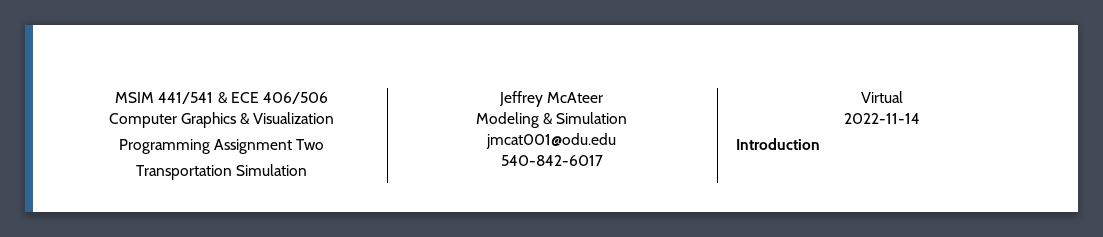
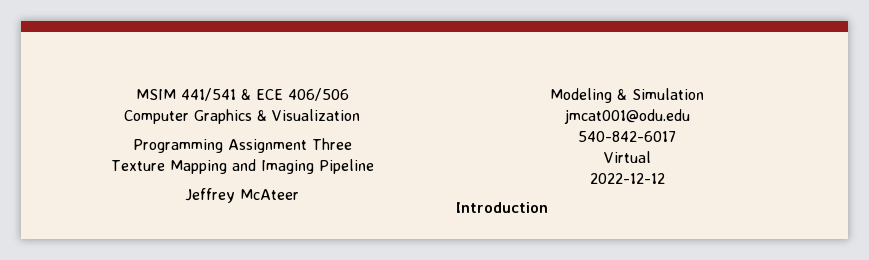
- Programming Assignment Two
- Transportation Simulation
+ Programming Assignment Three
+ Texture Mapping and Imaging Pipeline
- 2022-11-14
+ 2022-12-12

